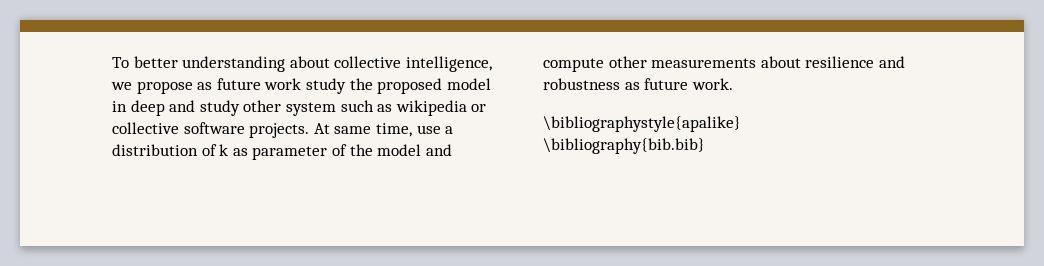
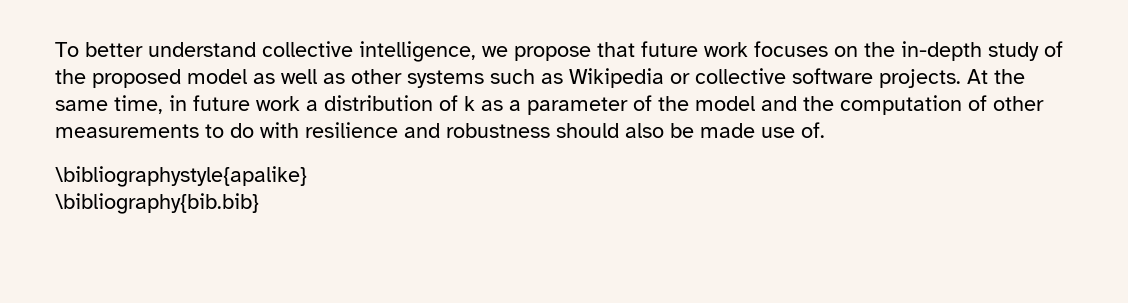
- To better understanding about collective intelligence, we propose as future work study the proposed model in deep and study other system such as wikipedia or collective software projects.
+ To better understand collective intelligence, we propose that future work focuses on the in-depth study of the proposed model as well as other systems such as Wikipedia or collective software projects.
- At same time, use a distribution of k as parameter of the model and compute other measurements about resilience and robustness as future work.
+ At the same time, in future work a distribution of k as a parameter of the model and the computation of other measurements to do with resilience and robustness should also be made use of.

